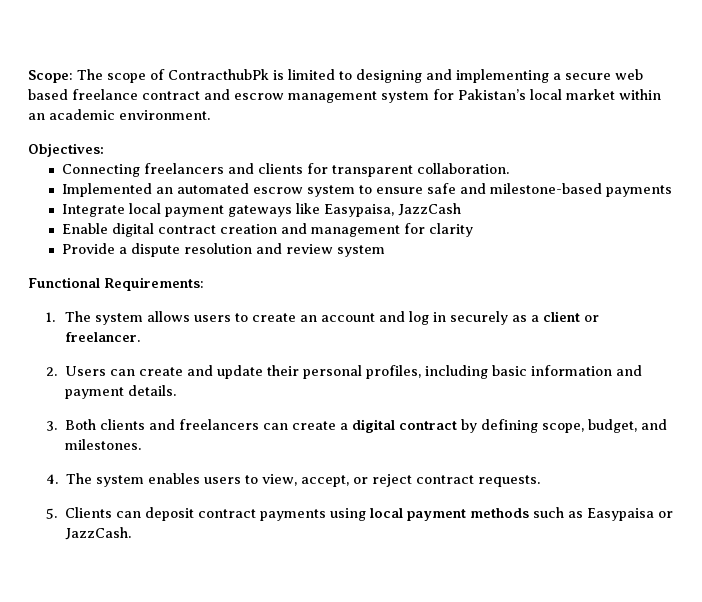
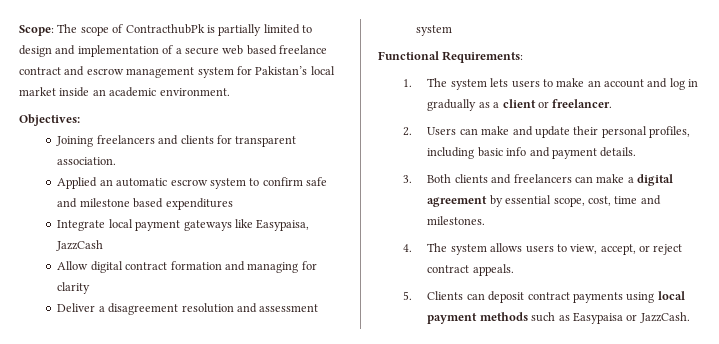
- Scope: The scope of ContracthubPk is limited to designing and implementing a secure web based freelance contract and escrow management system for Pakistan’s local market within an academic environment.
+ Scope: The scope of ContracthubPk is partially limited to design and implementation of a secure web based freelance contract and escrow management system for Pakistan’s local market inside an academic environment.
- Connecting freelancers and clients for transparent collaboration.
- Implemented an automated escrow system to ensure safe and milestone-based payments
+ Joining freelancers and clients for transparent association.
+ Applied an automatic escrow system to confirm safe and milestone based expenditures
- Enable digital contract creation and management for clarity
+ Allow digital contract formation and managing for clarity
- Provide a dispute resolution and review system
+ Deliver a disagreement resolution and assessment system
- 1. The system allows users to create an account and log in securely as a client or freelancer.
+ 1. The system lets users to make an account and log in gradually as a client or freelancer.
- 2. Users can create and update their personal profiles, including basic information and payment details.
+ 2. Users can make and update their personal profiles, including basic info and payment details.
- 3. Both clients and freelancers can create a digital contract by defining scope, budget, and milestones.
+ 3. Both clients and freelancers can make a digital agreement by essential scope, cost, time and milestones.
- 4. The system enables users to view, accept, or reject contract requests.
+ 4. The system allows users to view, accept, or reject contract appeals.

